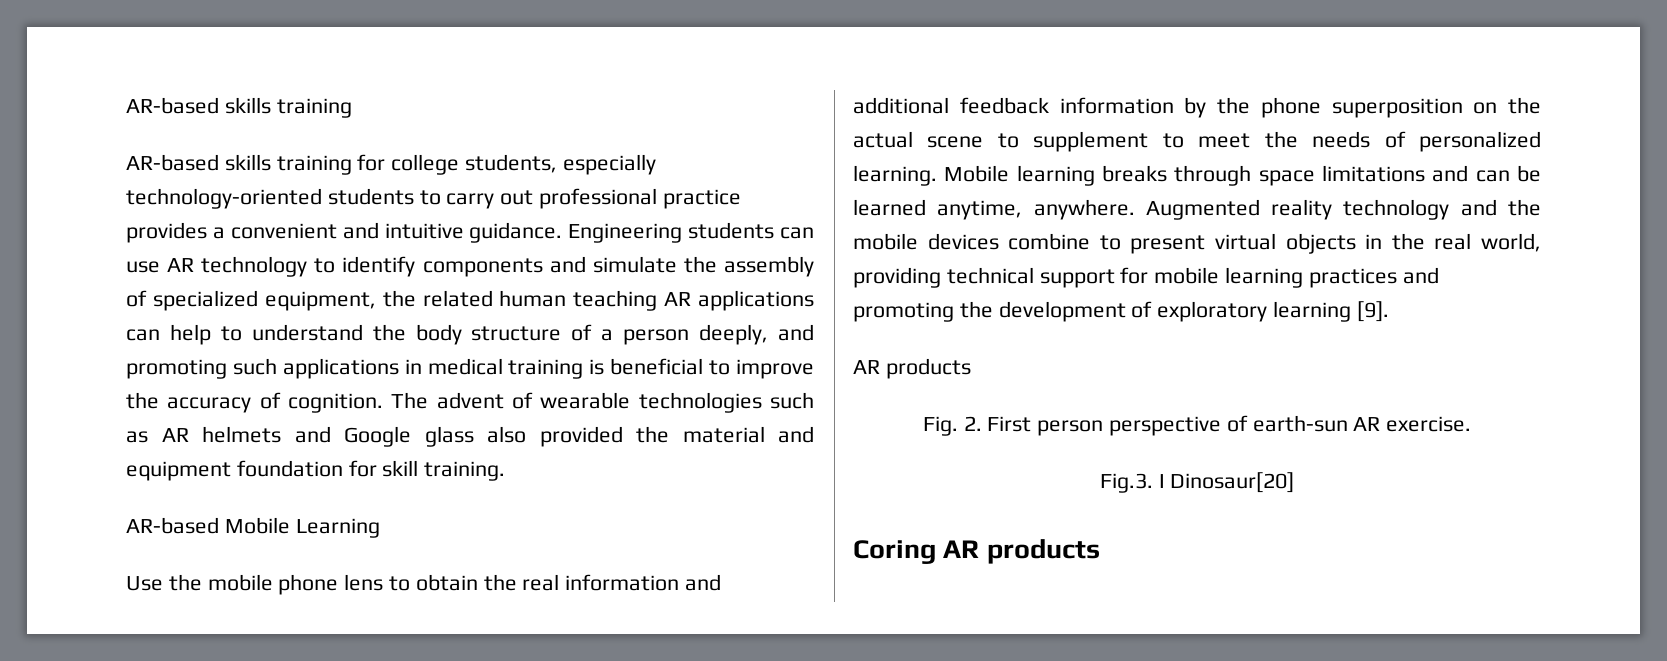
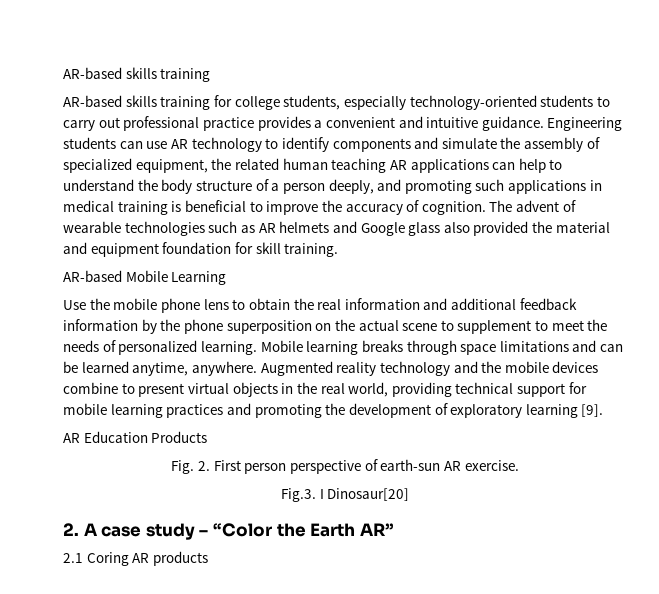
  Augmented reality technology and the mobile devices combine to present virtual objects in the real world, providing technical support for mobile learning practices and promoting the development of exploratory learning [9].
- AR products
+ AR Education Products
- Coring AR products
+ 2. A case study – “Color the Earth AR”
+ 2.1 Coring AR products

